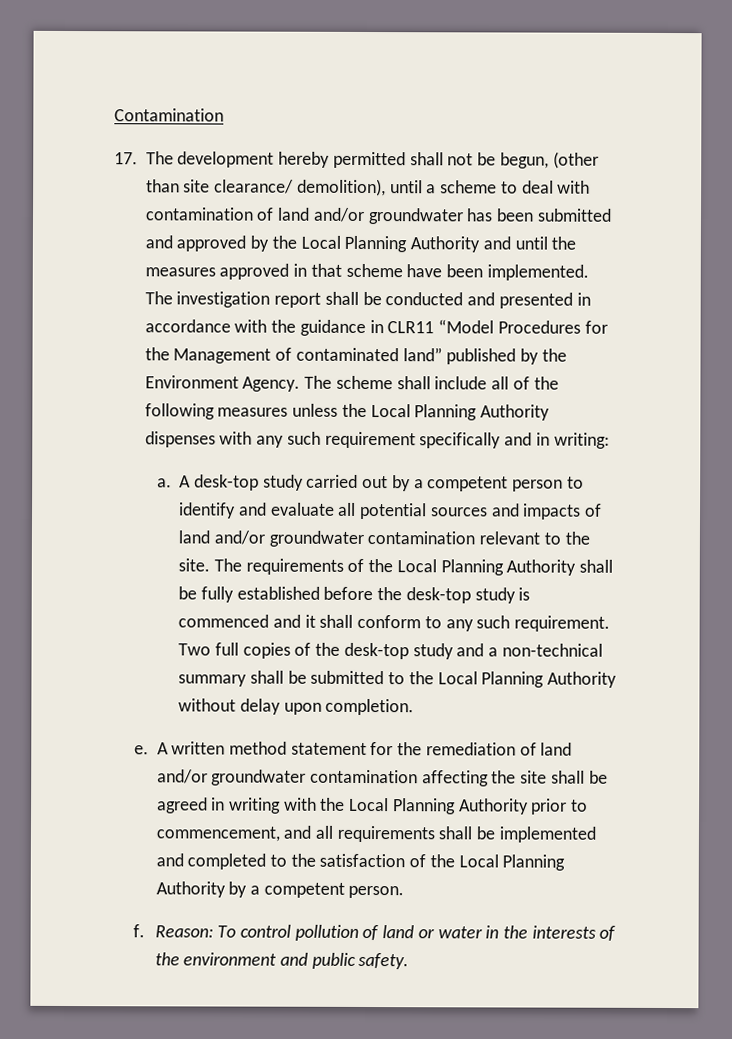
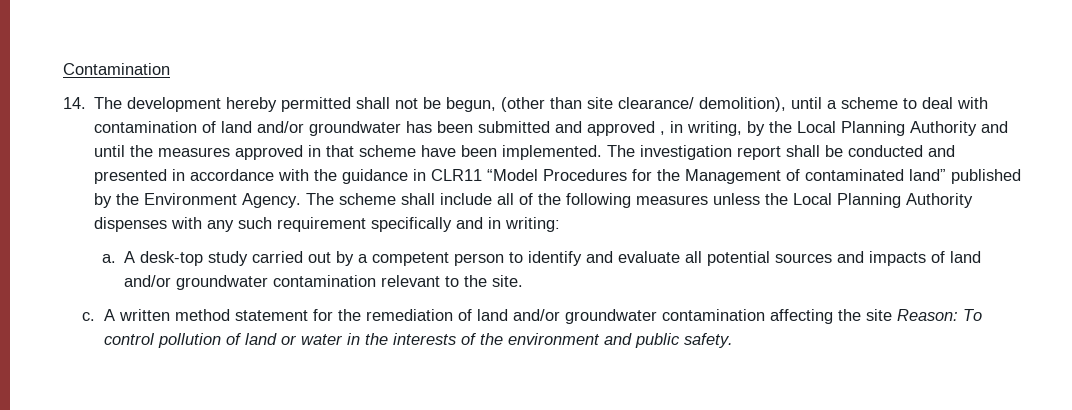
- 17. The development hereby permitted shall not be begun, (other than site clearance/ demolition), until a scheme to deal with contamination of land and/or groundwater has been submitted and approved by the Local Planning Authority and until the measures approved in that scheme have been implemented.
+ 14. The development hereby permitted shall not be begun, (other than site clearance/ demolition), until a scheme to deal with contamination of land and/or groundwater has been submitted and approved , in writing, by the Local Planning Authority and until the measures approved in that scheme have been implemented.
- A desk-top study carried out by a competent person to identify and evaluate all potential sources and impacts of land and/or groundwater contamination relevant to the site. The requirements of the Local Planning Authority shall be fully established before the desk-top study is commenced and it shall conform to any such requirement. Two full copies of the desk-top study and a non-technical summary shall be submitted to the Local Planning Authority without delay upon completion.
- e.
+ A desk-top study carried out by a competent person to identify and evaluate all potential sources and impacts of land and/or groundwater contamination relevant to the site.
+ c.
- A written method statement for the remediation of land and/or groundwater contamination affecting the site shall be agreed in writing with the Local Planning Authority prior to commencement, and all requirements shall be implemented and completed to the satisfaction of the Local Planning Authority by a competent person.
- f. Reason: To control pollution of land or water in the interests of the environment and public safety.
+ A written method statement for the remediation of land and/or groundwater contamination affecting the site Reason: To control pollution of land or water in the interests of the environment and public safety.

